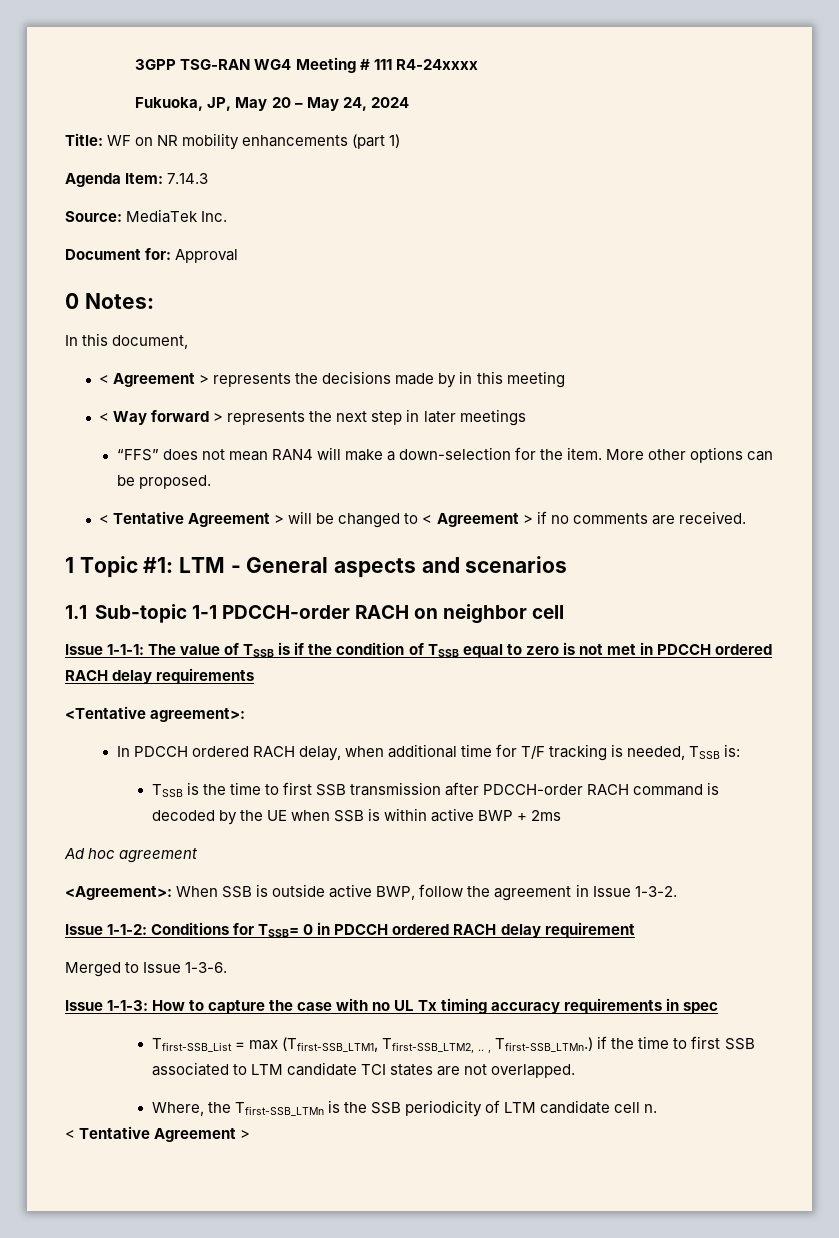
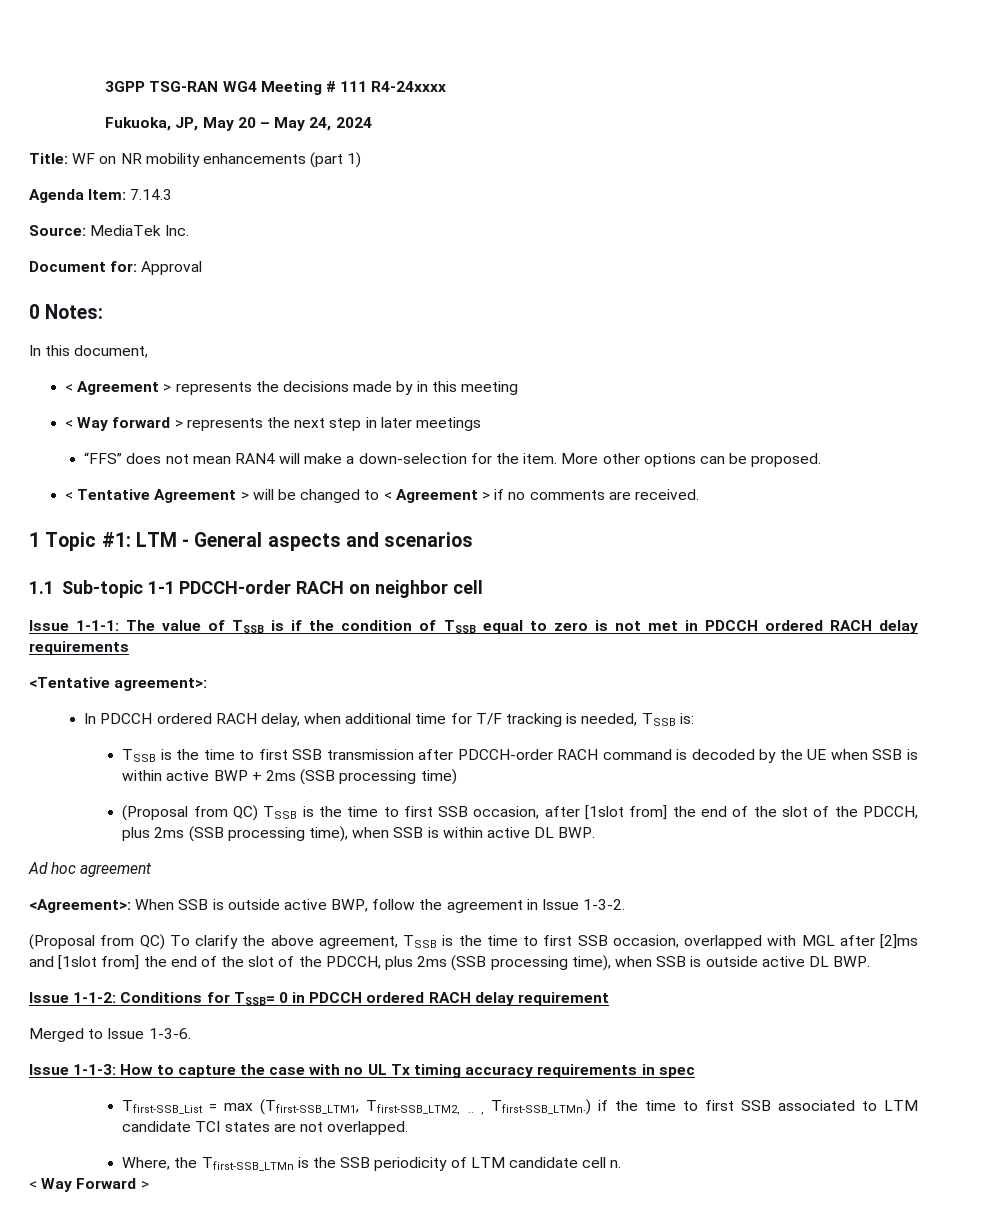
- TSSB is the time to first SSB transmission after PDCCH-order RACH command is decoded by the UE when SSB is within active BWP + 2ms
+ TSSB is the time to first SSB transmission after PDCCH-order RACH command is decoded by the UE when SSB is within active BWP + 2ms (SSB processing time)
+ (Proposal from QC) TSSB is the time to first SSB occasion, after [1slot from] the end of the slot of the PDCCH, plus 2ms (SSB processing time), when SSB is within active DL BWP.
+ (Proposal from QC) To clarify the above agreement, TSSB is the time to first SSB occasion, overlapped with MGL after [2]ms and [1slot from] the end of the slot of the PDCCH, plus 2ms (SSB processing time), when SSB is outside active DL BWP.
  Where, the Tfirst-SSB_LTMn is the SSB periodicity of LTM candidate cell n.
- < Tentative Agreement >
+ < Way Forward >

